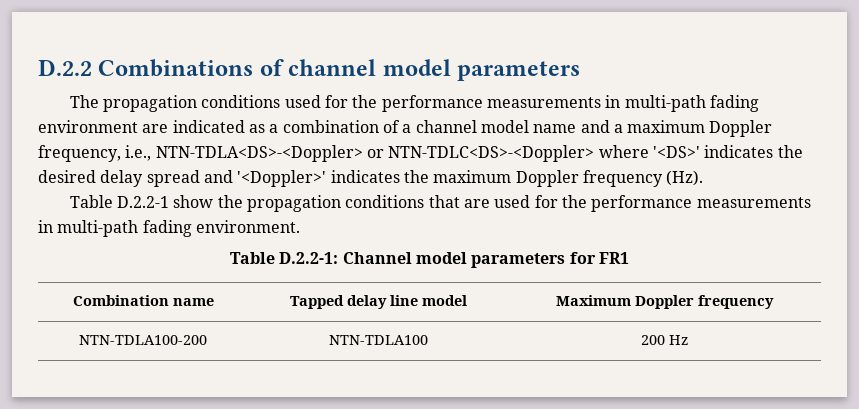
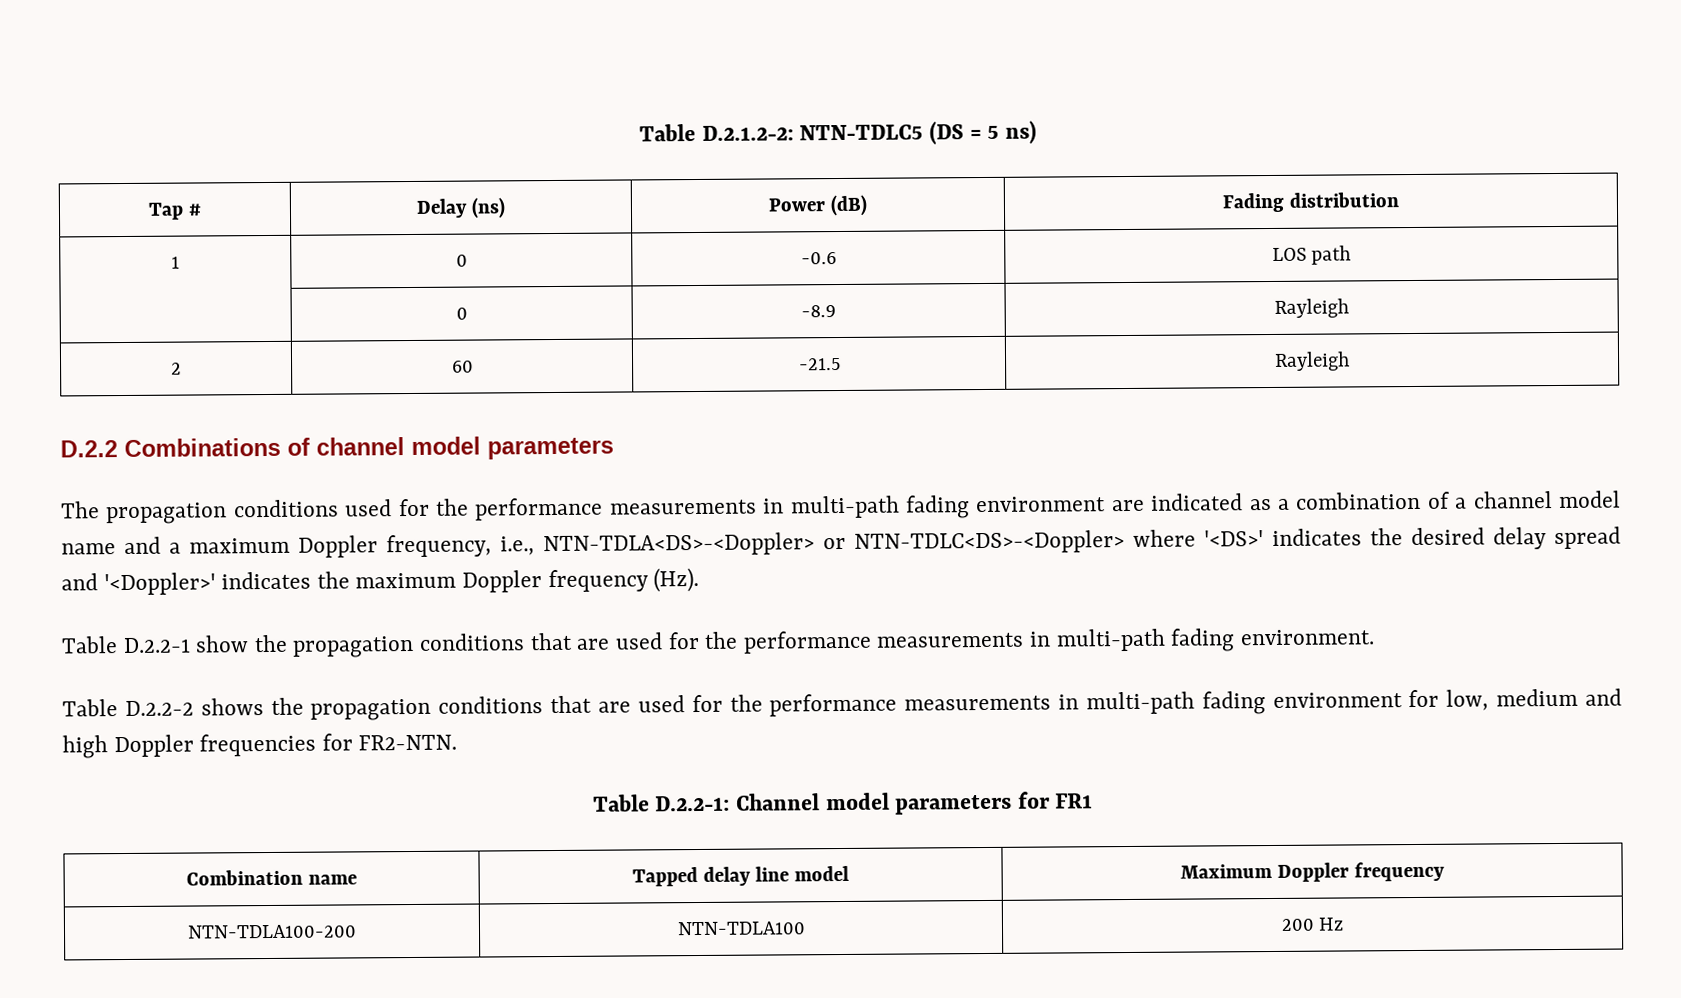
+ Table D.2.1.2-2: NTN-TDLC5 (DS = 5 ns)
+ Tap # | Delay (ns) | Power (dB) | Fading distribution
+ 1 | 0 | -0.6 | LOS path
+ | 0 | -8.9 | Rayleigh
+ 2 | 60 | -21.5 | Rayleigh
+ Table D.2.2-2 shows the propagation conditions that are used for the performance measurements in multi-path fading environment for low, medium and high Doppler frequencies for FR2-NTN.

